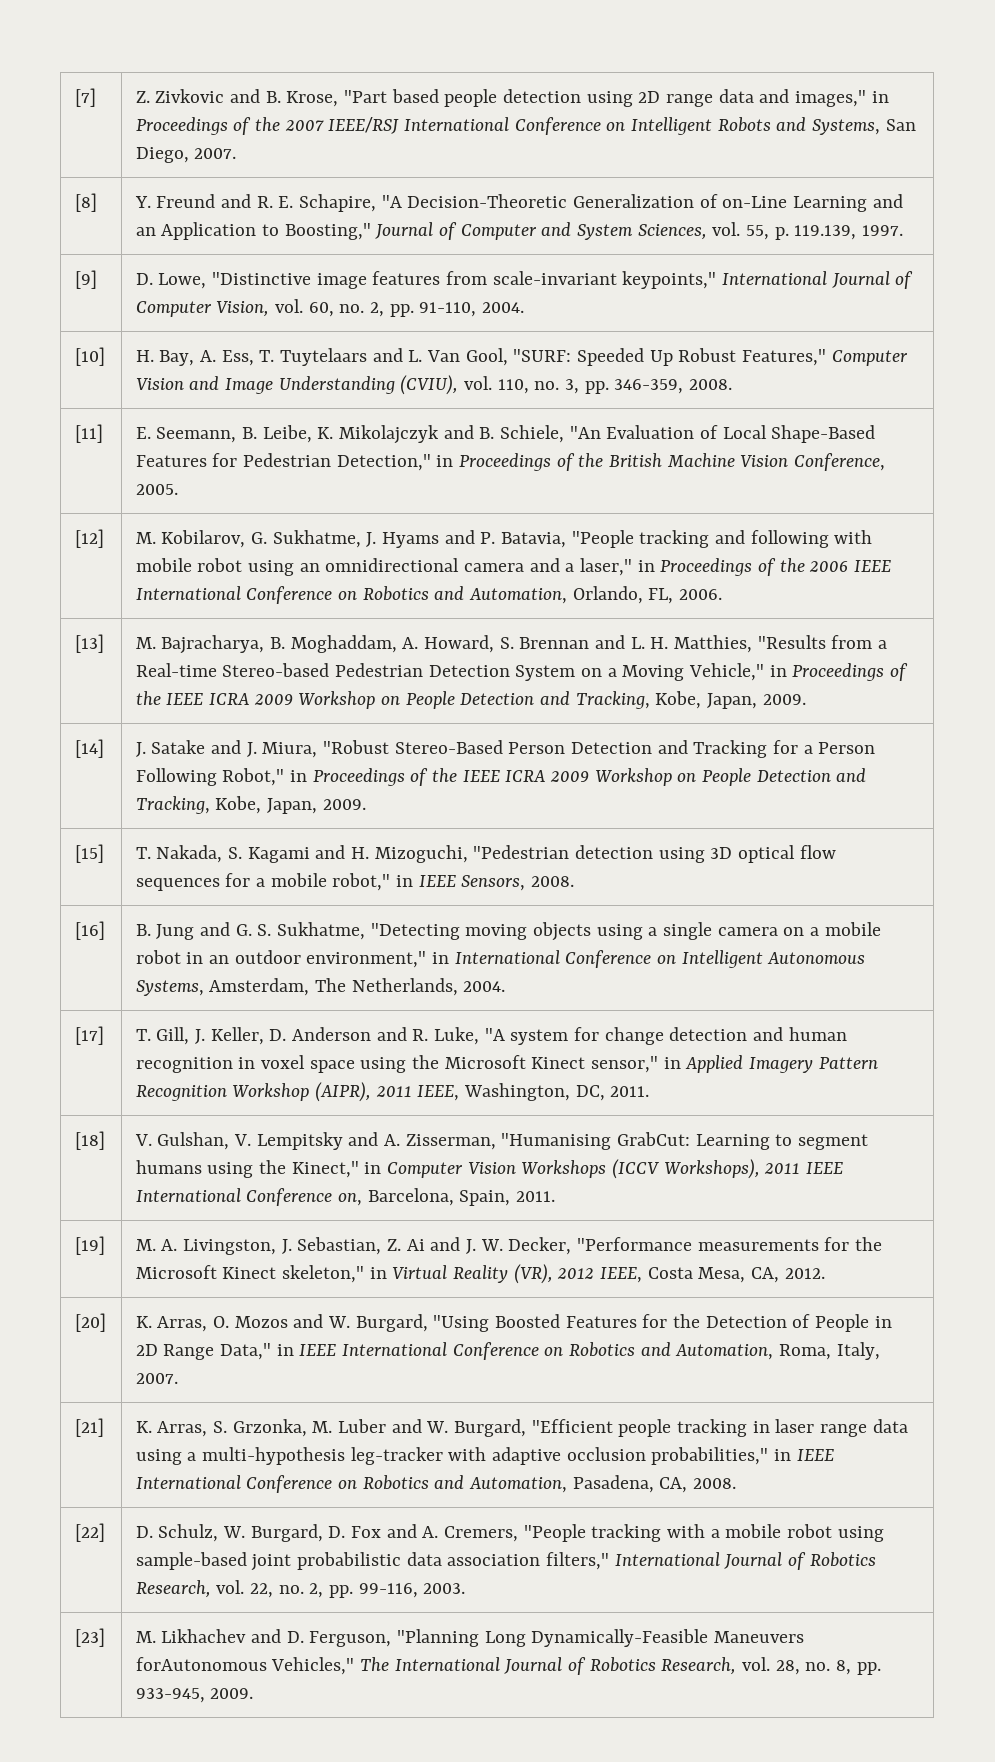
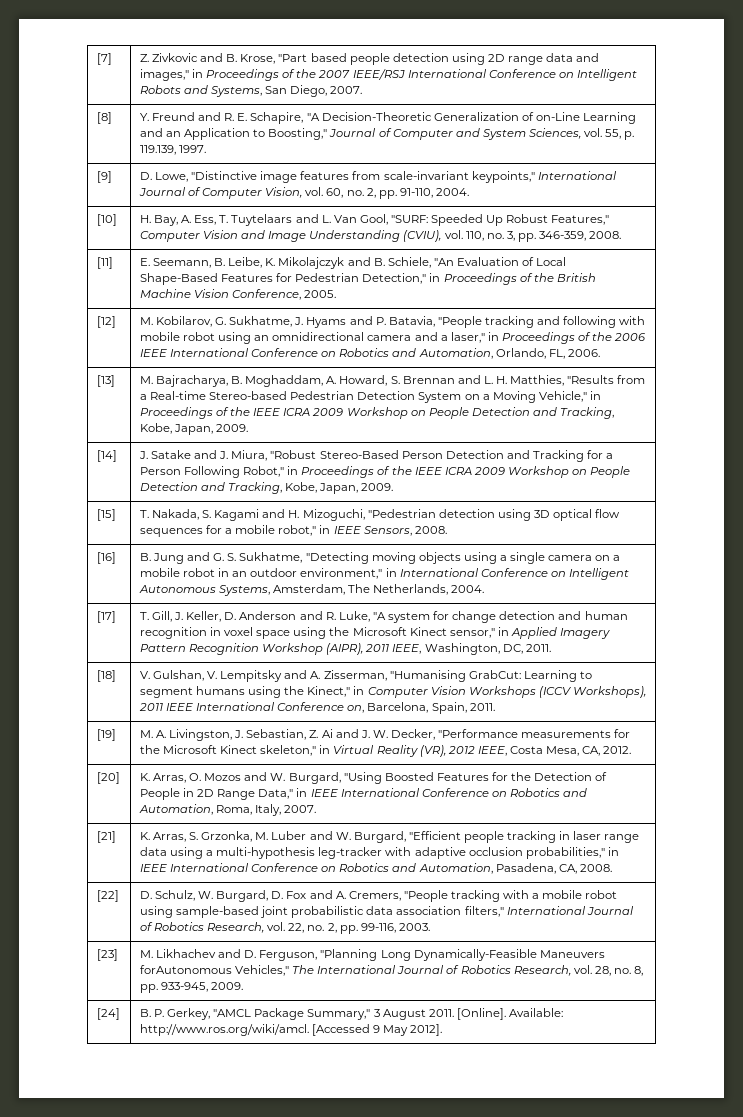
+ [24] | B. P. Gerkey, "AMCL Package Summary," 3 August 2011. [Online]. Available: http://www.ros.org/wiki/amcl. [Accessed 9 May 2012].

